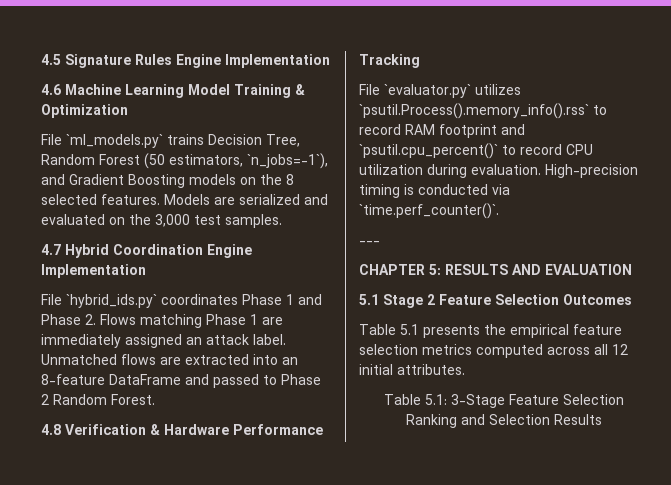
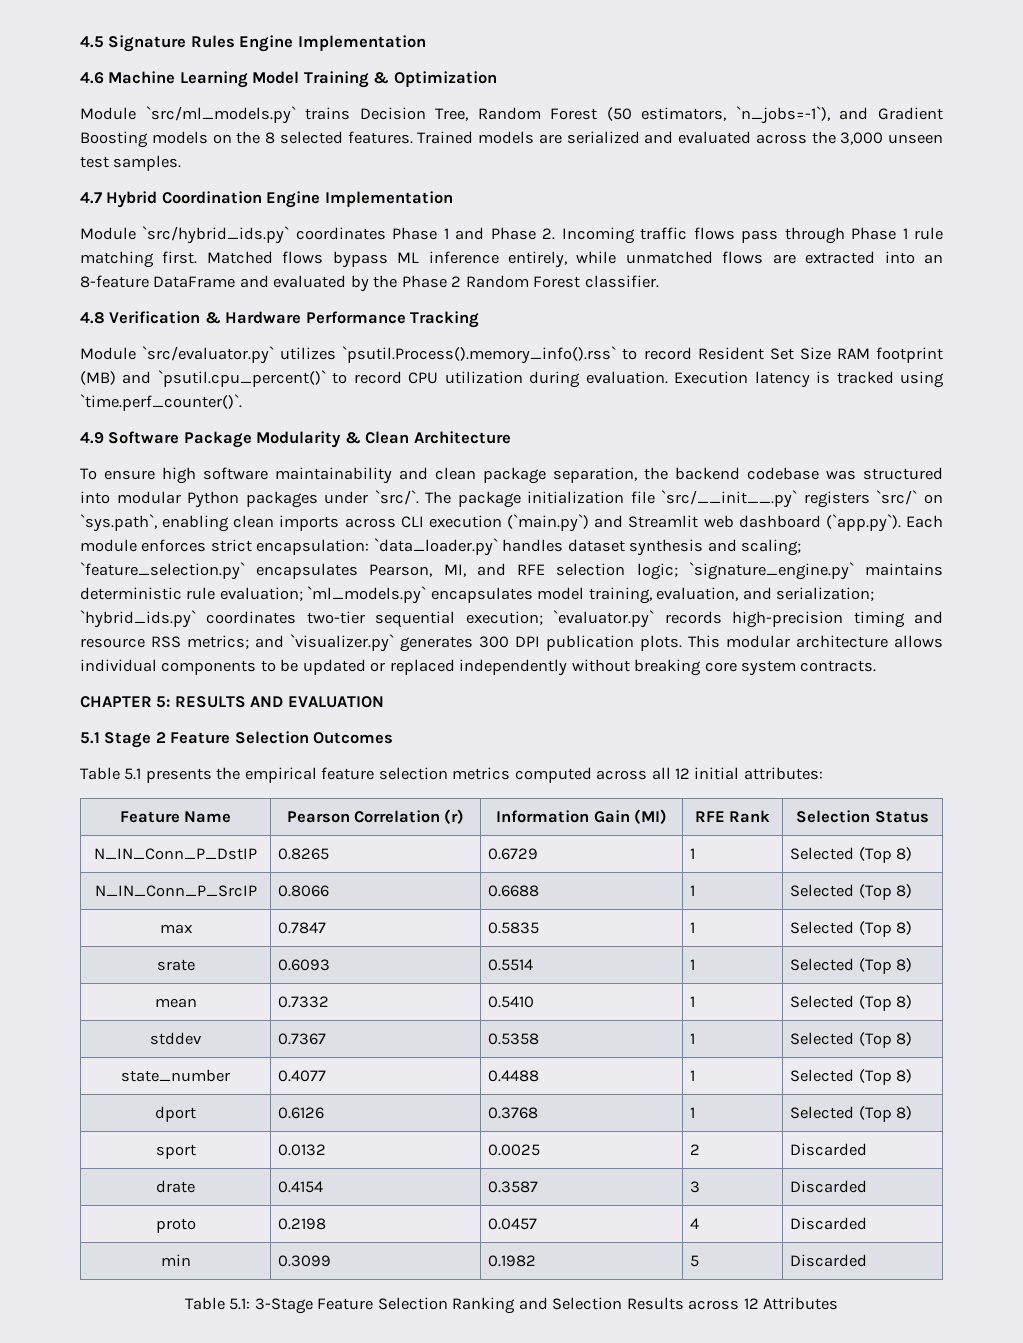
- File `ml_models.py` trains Decision Tree, Random Forest (50 estimators, `n_jobs=-1`), and Gradient Boosting models on the 8 selected features.
+ Module `src/ml_models.py` trains Decision Tree, Random Forest (50 estimators, `n_jobs=-1`), and Gradient Boosting models on the 8 selected features.
- Models are serialized and evaluated on the 3,000 test samples.
+ Trained models are serialized and evaluated across the 3,000 unseen test samples.
- File `hybrid_ids.py` coordinates Phase 1 and Phase 2. Flows matching Phase 1 are immediately assigned an attack label. Unmatched flows are extracted into an 8-feature DataFrame and passed to Phase 2 Random Forest.
+ Module `src/hybrid_ids.py` coordinates Phase 1 and Phase 2. Incoming traffic flows pass through Phase 1 rule matching first. Matched flows bypass ML inference entirely, while unmatched flows are extracted into an 8-feature DataFrame and evaluated by the Phase 2 Random Forest classifier.
- File `evaluator.py` utilizes `psutil.Process().memory_info().rss` to record RAM footprint and `psutil.cpu_percent()` to record CPU utilization during evaluation.
+ Module `src/evaluator.py` utilizes `psutil.Process().memory_info().rss` to record Resident Set Size RAM footprint (MB) and `psutil.cpu_percent()` to record CPU utilization during evaluation.
- High-precision timing is conducted via `time.perf_counter()`.
- ---
+ Execution latency is tracked using `time.perf_counter()`.
+ 4.9 Software Package Modularity & Clean Architecture
+ To ensure high software maintainability and clean package separation, the backend codebase was structured into modular Python packages under `src/`. The package initialization file `src/__init__.py` registers `src/` on `sys.path`, enabling clean imports across CLI execution (`main.py`) and Streamlit web dashboard (`app.py`). Each module enforces strict encapsulation: `data_loader.py` handles dataset synthesis and scaling; `feature_selection.py` encapsulates Pearson, MI, and RFE selection logic; `signature_engine.py` maintains deterministic rule evaluation; `ml_models.py` encapsulates model training, evaluation, and serialization; `hybrid_ids.py` coordinates two-tier sequential execution; `evaluator.py` records high-precision timing and resource RSS metrics; and `visualizer.py` generates 300 DPI publication plots. This modular architecture allows individual components to be updated or replaced independently without breaking core system contracts.
- Table 5.1 presents the empirical feature selection metrics computed across all 12 initial attributes.
+ Table 5.1 presents the empirical feature selection metrics computed across all 12 initial attributes:
+ Feature Name | Pearson Correlation (r) | Information Gain (MI) | RFE Rank | Selection Status
+ N_IN_Conn_P_DstIP | 0.8265 | 0.6729 | 1 | Selected (Top 8)
+ N_IN_Conn_P_SrcIP | 0.8066 | 0.6688 | 1 | Selected (Top 8)
+ max | 0.7847 | 0.5835 | 1 | Selected (Top 8)
+ srate | 0.6093 | 0.5514 | 1 | Selected (Top 8)
+ mean | 0.7332 | 0.5410 | 1 | Selected (Top 8)
+ stddev | 0.7367 | 0.5358 | 1 | Selected (Top 8)
+ state_number | 0.4077 | 0.4488 | 1 | Selected (Top 8)
+ dport | 0.6126 | 0.3768 | 1 | Selected (Top 8)
+ sport | 0.0132 | 0.0025 | 2 | Discarded
+ drate | 0.4154 | 0.3587 | 3 | Discarded
+ proto | 0.2198 | 0.0457 | 4 | Discarded
+ min | 0.3099 | 0.1982 | 5 | Discarded
- Table 5.1: 3-Stage Feature Selection Ranking and Selection Results
+ Table 5.1: 3-Stage Feature Selection Ranking and Selection Results across 12 Attributes

